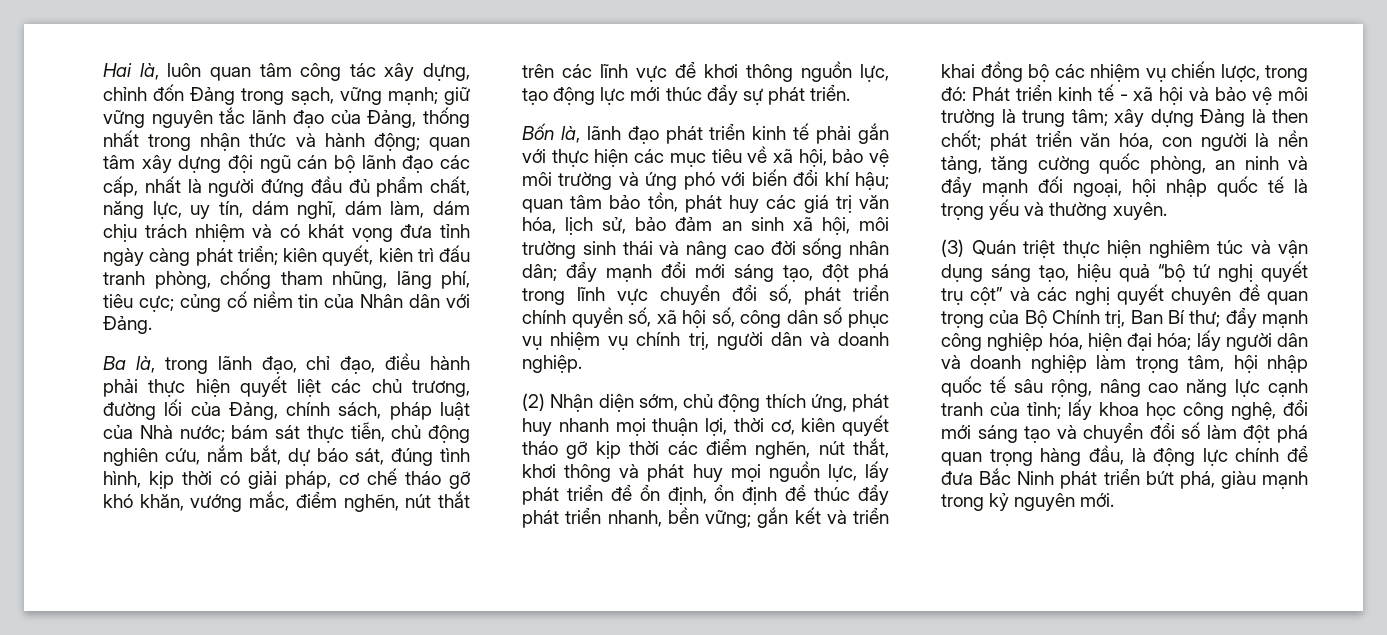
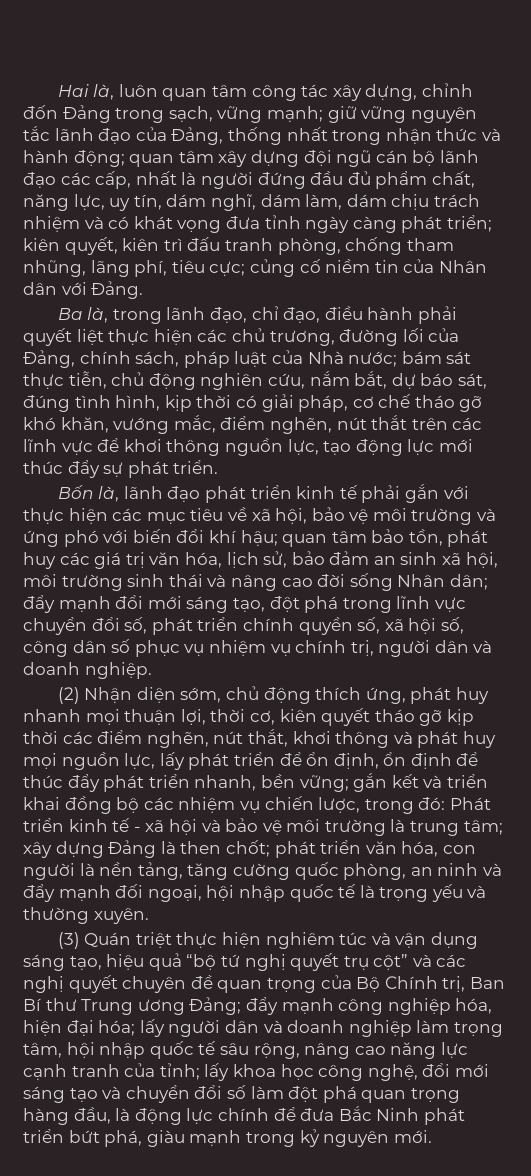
- Ba là, trong lãnh đạo, chỉ đạo, điều hành phải thực hiện quyết liệt các chủ trương, đường lối của Đảng, chính sách, pháp luật của Nhà nước;
+ Ba là, trong lãnh đạo, chỉ đạo, điều hành phải quyết liệt thực hiện các chủ trương, đường lối của Đảng, chính sách, pháp luật của Nhà nước;
- quan tâm bảo tồn, phát huy các giá trị văn hóa, lịch sử, bảo đảm an sinh xã hội, môi trường sinh thái và nâng cao đời sống nhân dân;
+ quan tâm bảo tồn, phát huy các giá trị văn hóa, lịch sử, bảo đảm an sinh xã hội, môi trường sinh thái và nâng cao đời sống Nhân dân;
- (3) Quán triệt thực hiện nghiêm túc và vận dụng sáng tạo, hiệu quả “bộ tứ nghị quyết trụ cột” và các nghị quyết chuyên đề quan trọng của Bộ Chính trị, Ban Bí thư;
+ (3) Quán triệt thực hiện nghiêm túc và vận dụng sáng tạo, hiệu quả “bộ tứ nghị quyết trụ cột” và các nghị quyết chuyên đề quan trọng của Bộ Chính trị, Ban Bí thư Trung ương Đảng;

